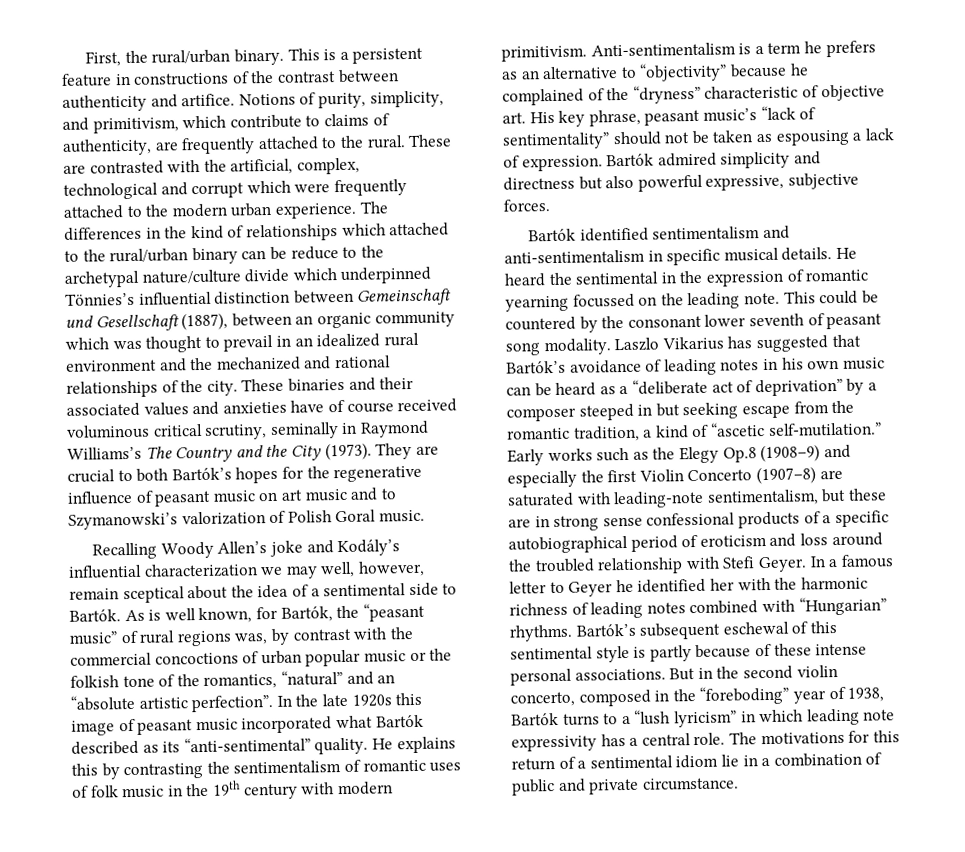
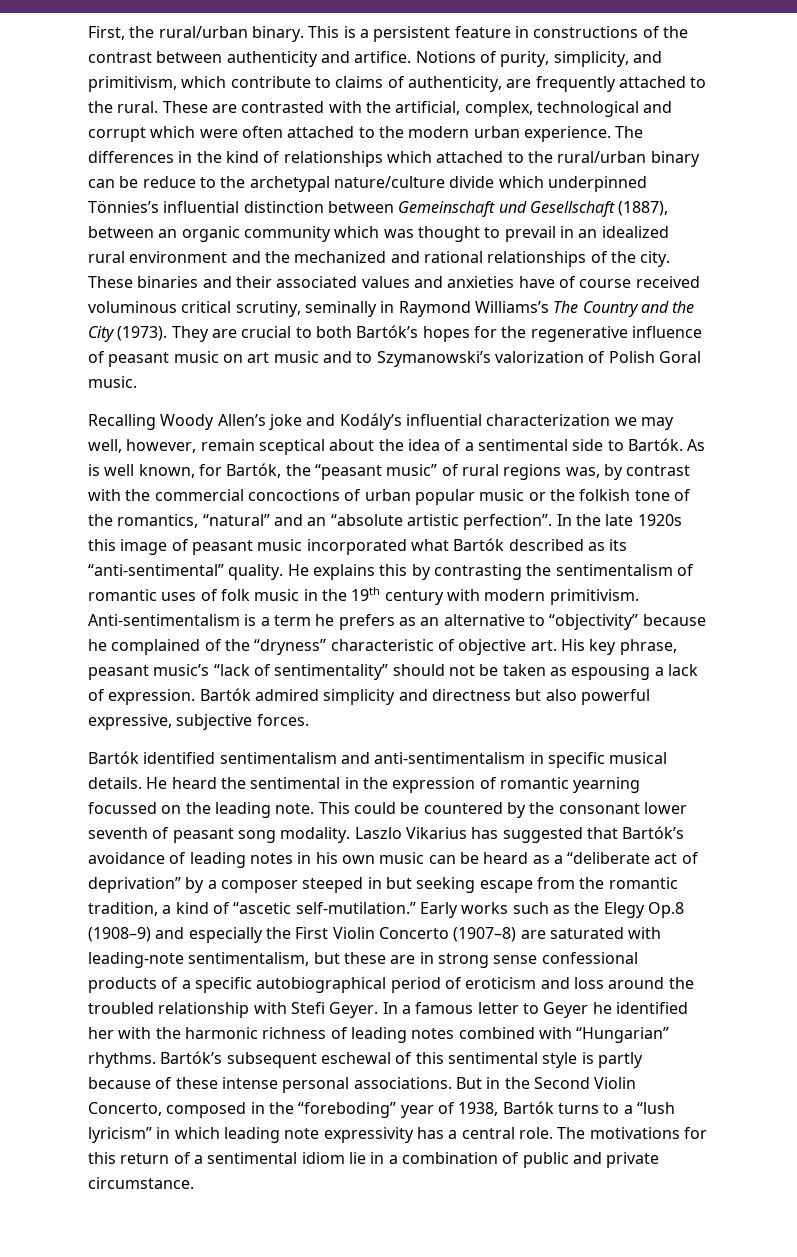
- These are contrasted with the artificial, complex, technological and corrupt which were frequently attached to the modern urban experience.
+ These are contrasted with the artificial, complex, technological and corrupt which were often attached to the modern urban experience.
- Early works such as the Elegy Op.8 (1908–9) and especially the first Violin Concerto (1907–8) are saturated with leading-note sentimentalism, but these are in strong sense confessional products of a specific autobiographical period of eroticism and loss around the troubled relationship with Stefi Geyer.
+ Early works such as the Elegy Op.8 (1908–9) and especially the First Violin Concerto (1907–8) are saturated with leading-note sentimentalism, but these are in strong sense confessional products of a specific autobiographical period of eroticism and loss around the troubled relationship with Stefi Geyer.
- But in the second violin concerto, composed in the “foreboding” year of 1938, Bartók turns to a “lush lyricism” in which leading note expressivity has a central role.
+ But in the Second Violin Concerto, composed in the “foreboding” year of 1938, Bartók turns to a “lush lyricism” in which leading note expressivity has a central role.

